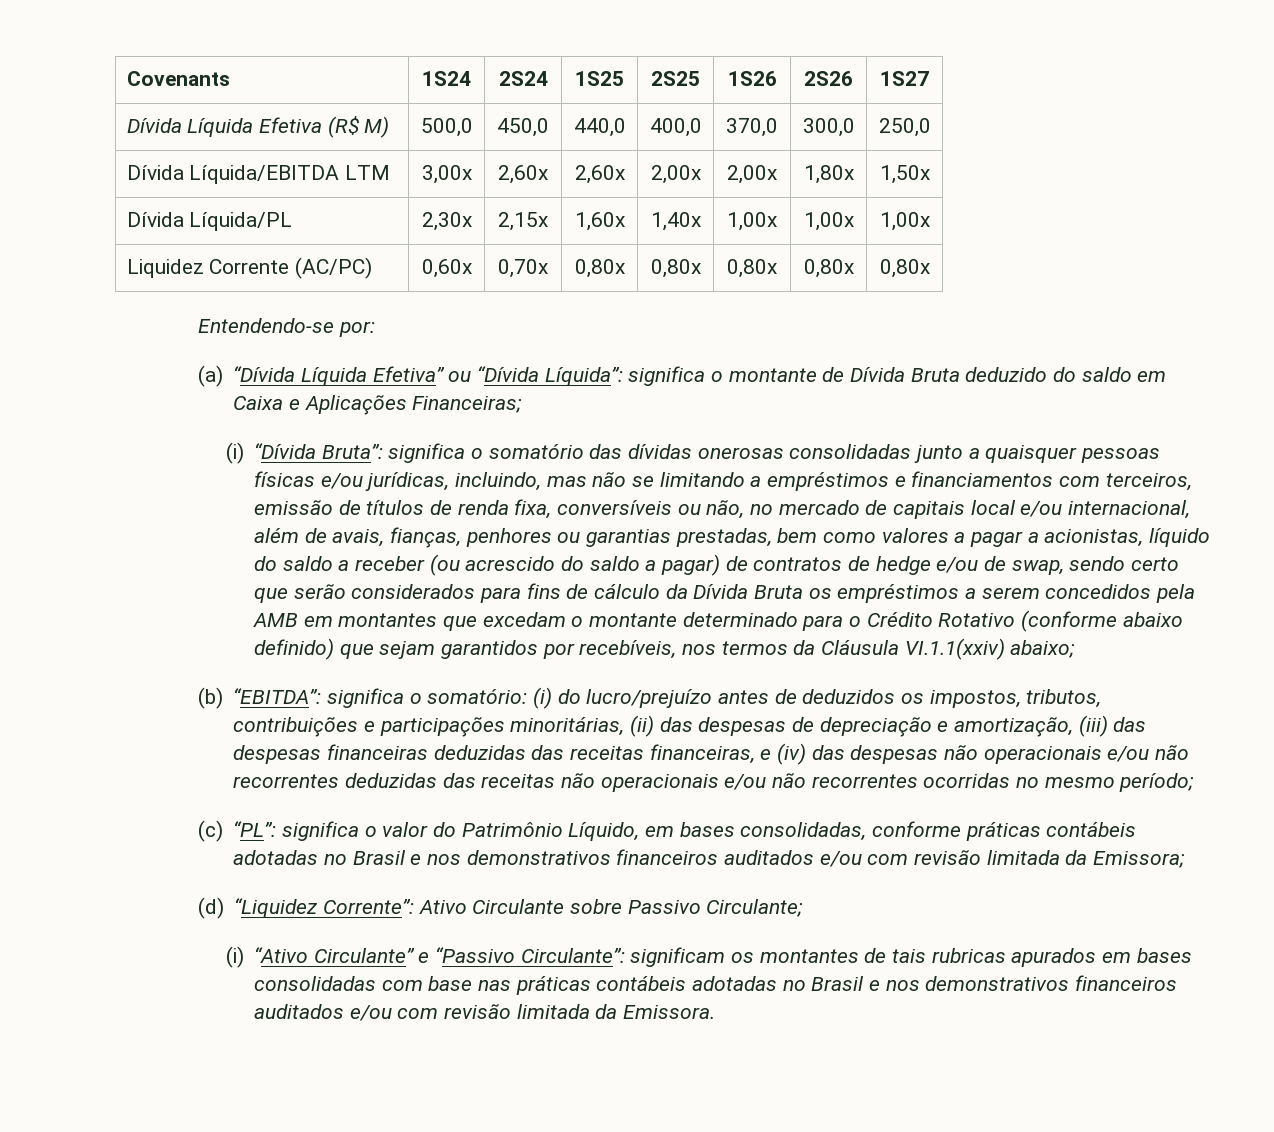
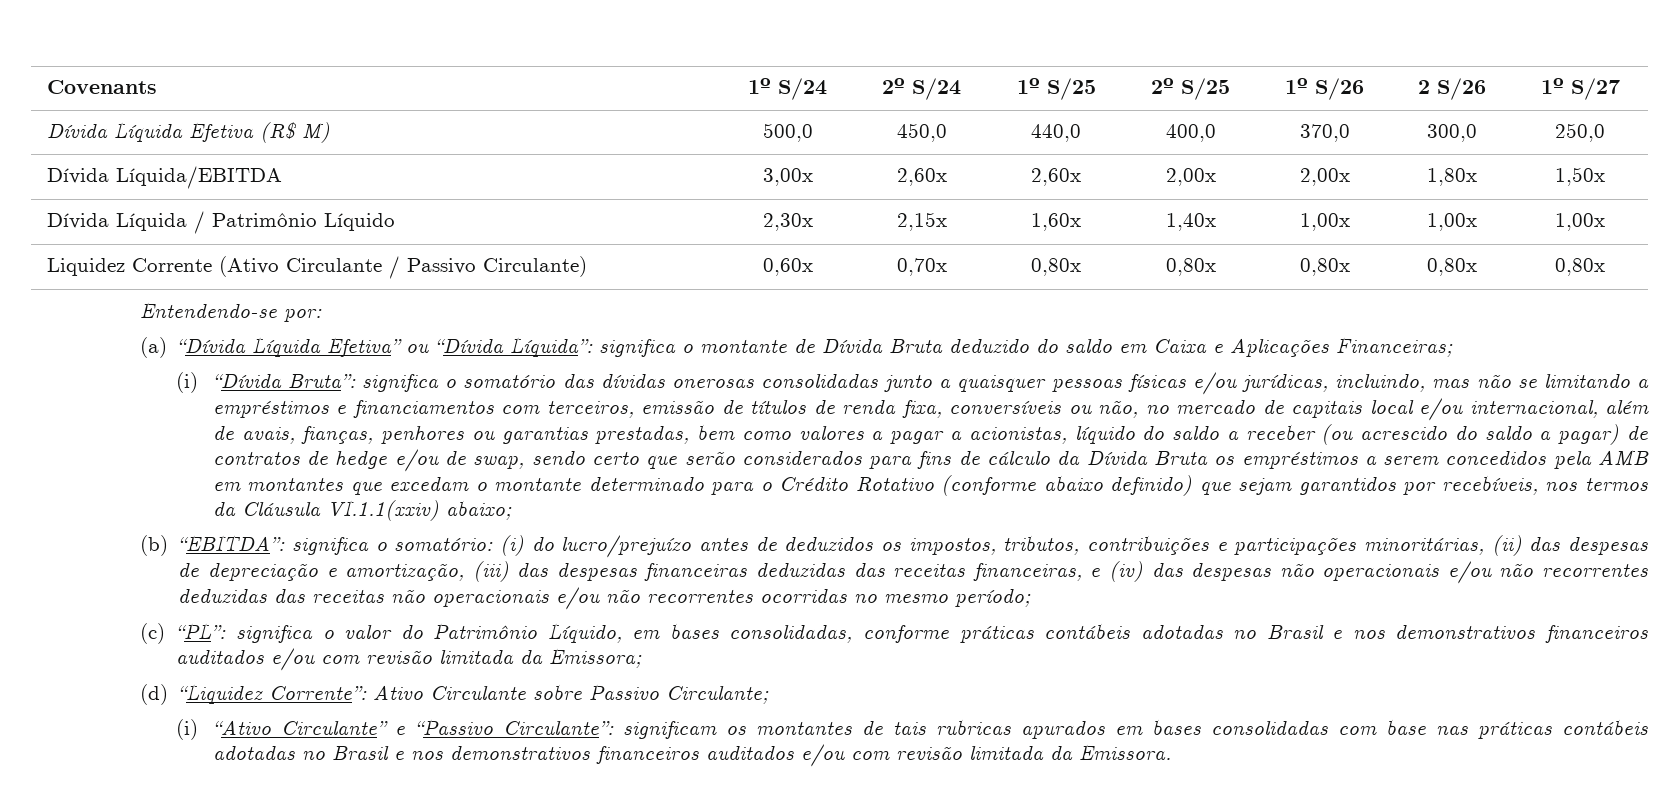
- Covenants | 1S24 | 2S24 | 1S25 | 2S25 | 1S26 | 2S26 | 1S27
+ Covenants | 1º S/24 | 2º S/24 | 1º S/25 | 2º S/25 | 1º S/26 | 2 S/26 | 1º S/27
- Dívida Líquida/EBITDA LTM | 3,00x | 2,60x | 2,60x | 2,00x | 2,00x | 1,80x | 1,50x
+ Dívida Líquida/EBITDA | 3,00x | 2,60x | 2,60x | 2,00x | 2,00x | 1,80x | 1,50x
- Dívida Líquida/PL | 2,30x | 2,15x | 1,60x | 1,40x | 1,00x | 1,00x | 1,00x
+ Dívida Líquida / Patrimônio Líquido | 2,30x | 2,15x | 1,60x | 1,40x | 1,00x | 1,00x | 1,00x
- Liquidez Corrente (AC/PC) | 0,60x | 0,70x | 0,80x | 0,80x | 0,80x | 0,80x | 0,80x
+ Liquidez Corrente (Ativo Circulante / Passivo Circulante) | 0,60x | 0,70x | 0,80x | 0,80x | 0,80x | 0,80x | 0,80x

